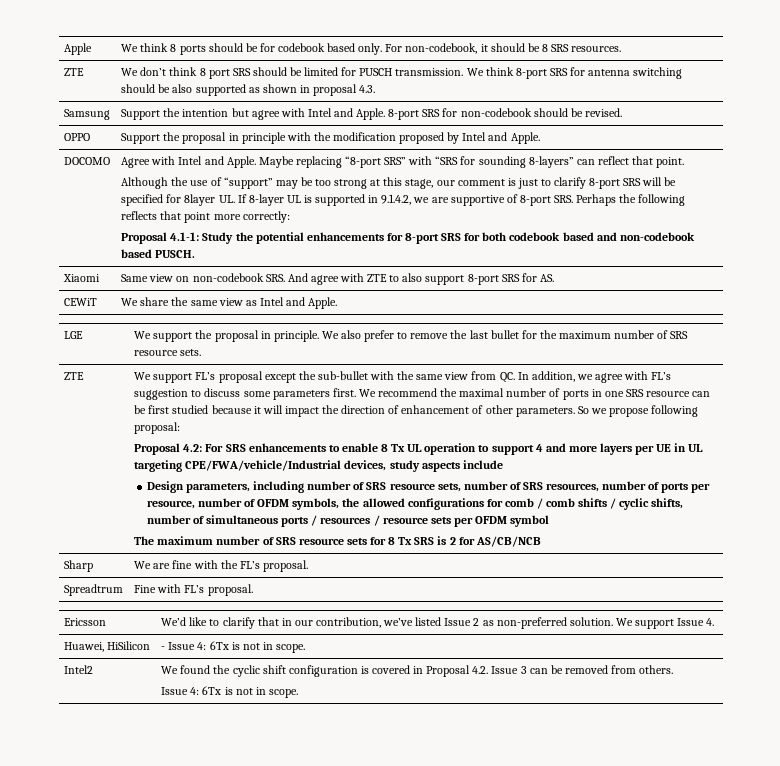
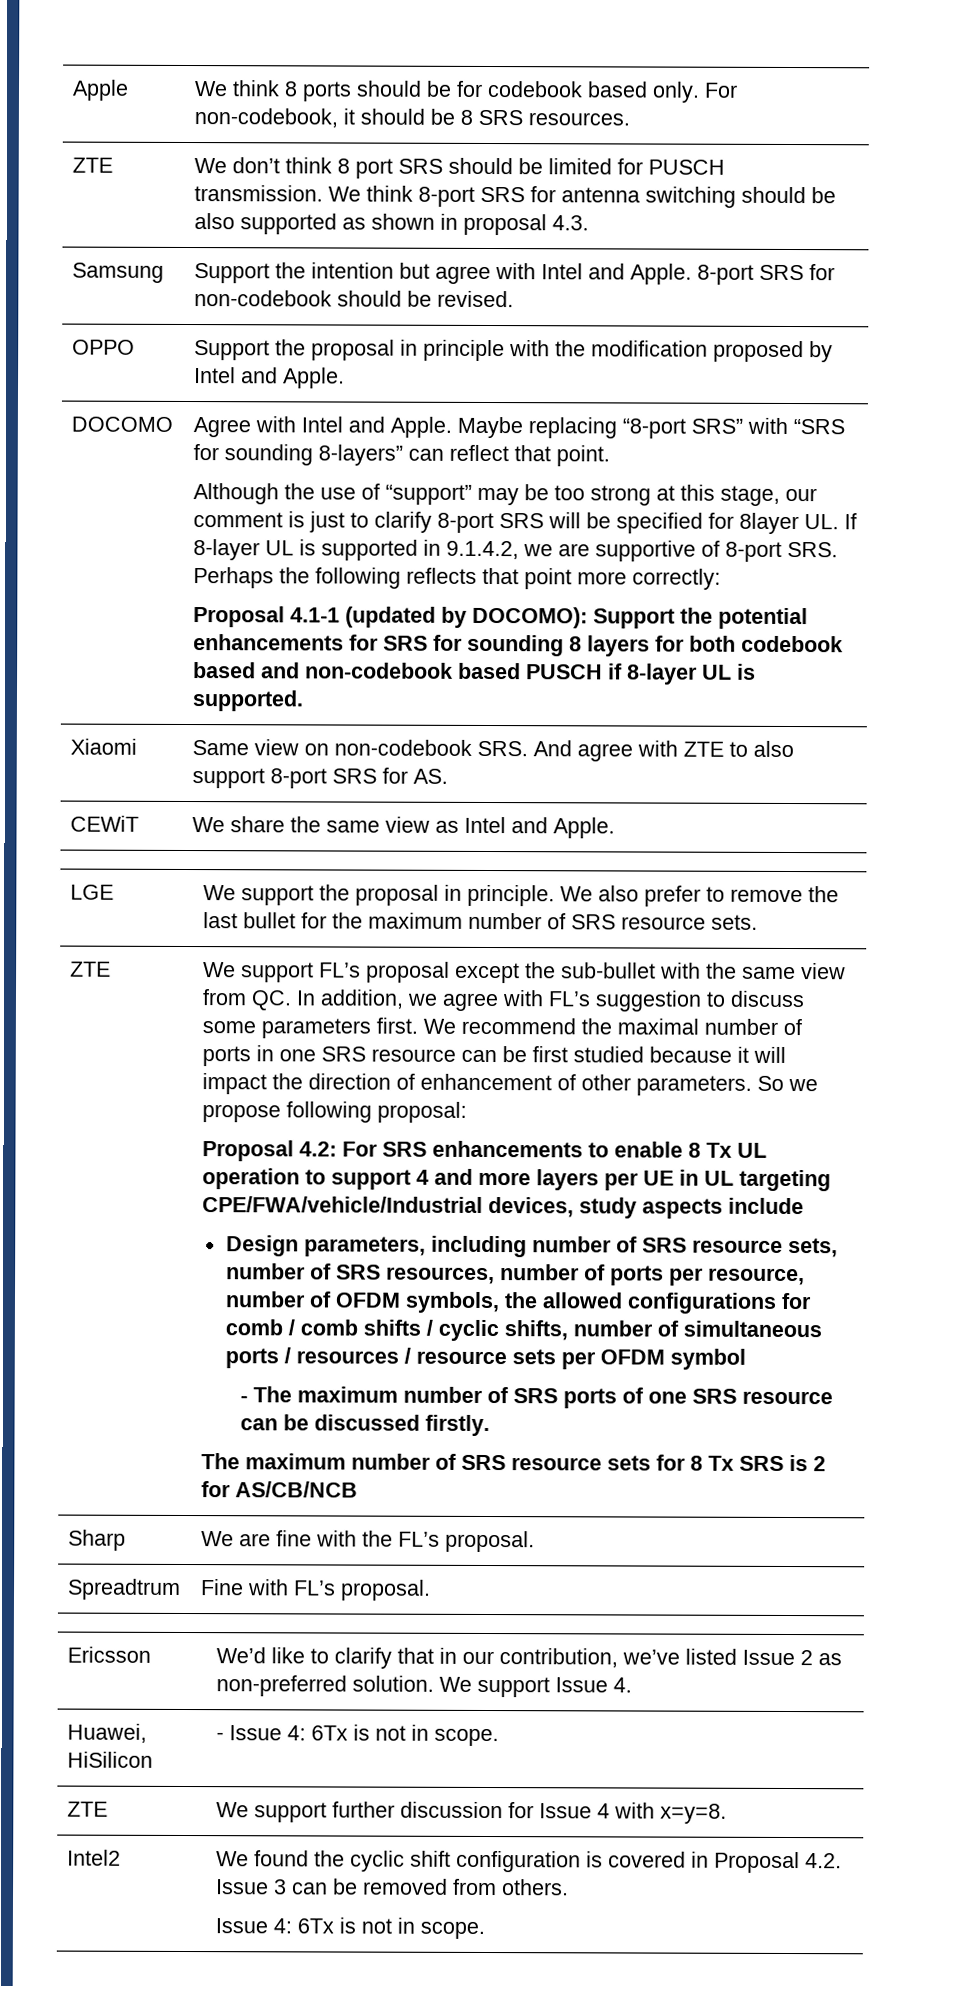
- Proposal 4.1-1: Study the potential enhancements for 8-port SRS for both codebook based and non-codebook based PUSCH.
+ Proposal 4.1-1 (updated by DOCOMO): Support the potential enhancements for SRS for sounding 8 layers for both codebook based and non-codebook based PUSCH if 8-layer UL is supported.
+ - The maximum number of SRS ports of one SRS resource can be discussed firstly.
+ ZTE | We support further discussion for Issue 4 with x=y=8.

